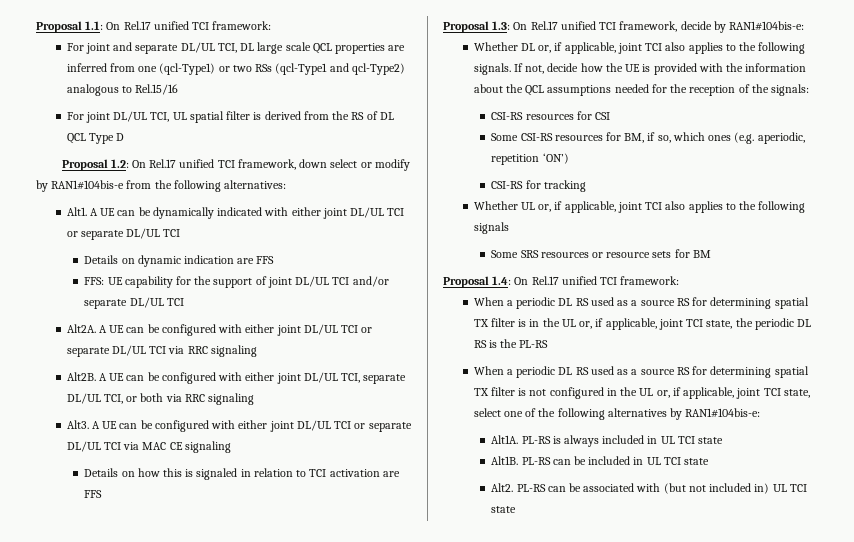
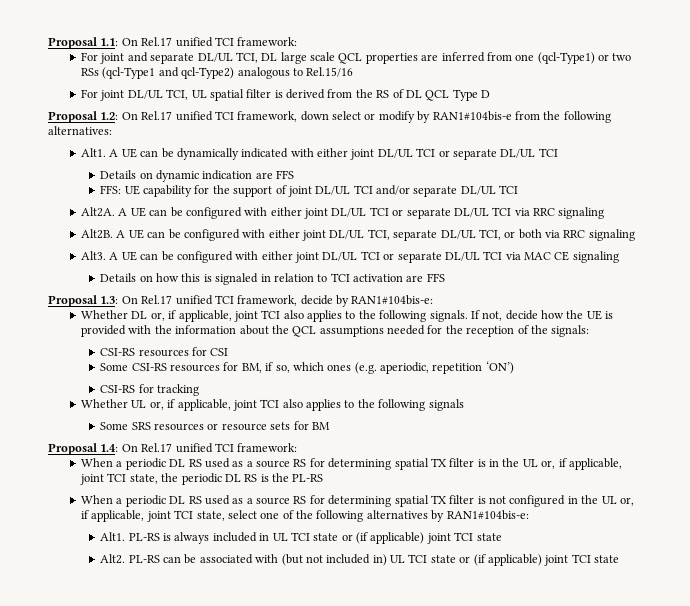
  When a periodic DL RS used as a source RS for determining spatial TX filter is not configured in the UL or, if applicable, joint TCI state, select one of the following alternatives by RAN1#104bis-e:
- Alt1A.
+ Alt1.
- PL-RS is always included in UL TCI state
- Alt1B. PL-RS can be included in UL TCI state
+ PL-RS is always included in UL TCI state or (if applicable) joint TCI state
- PL-RS can be associated with (but not included in) UL TCI state
+ PL-RS can be associated with (but not included in) UL TCI state or (if applicable) joint TCI state

